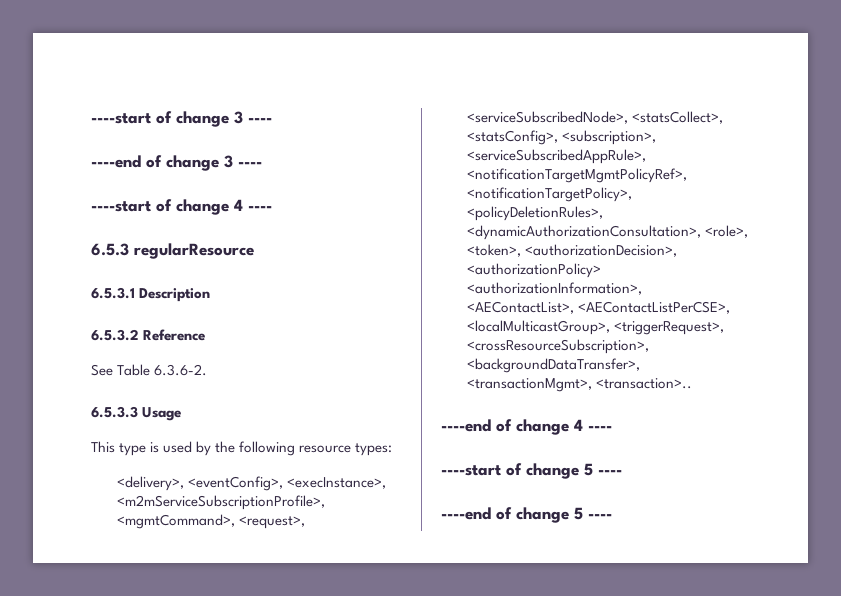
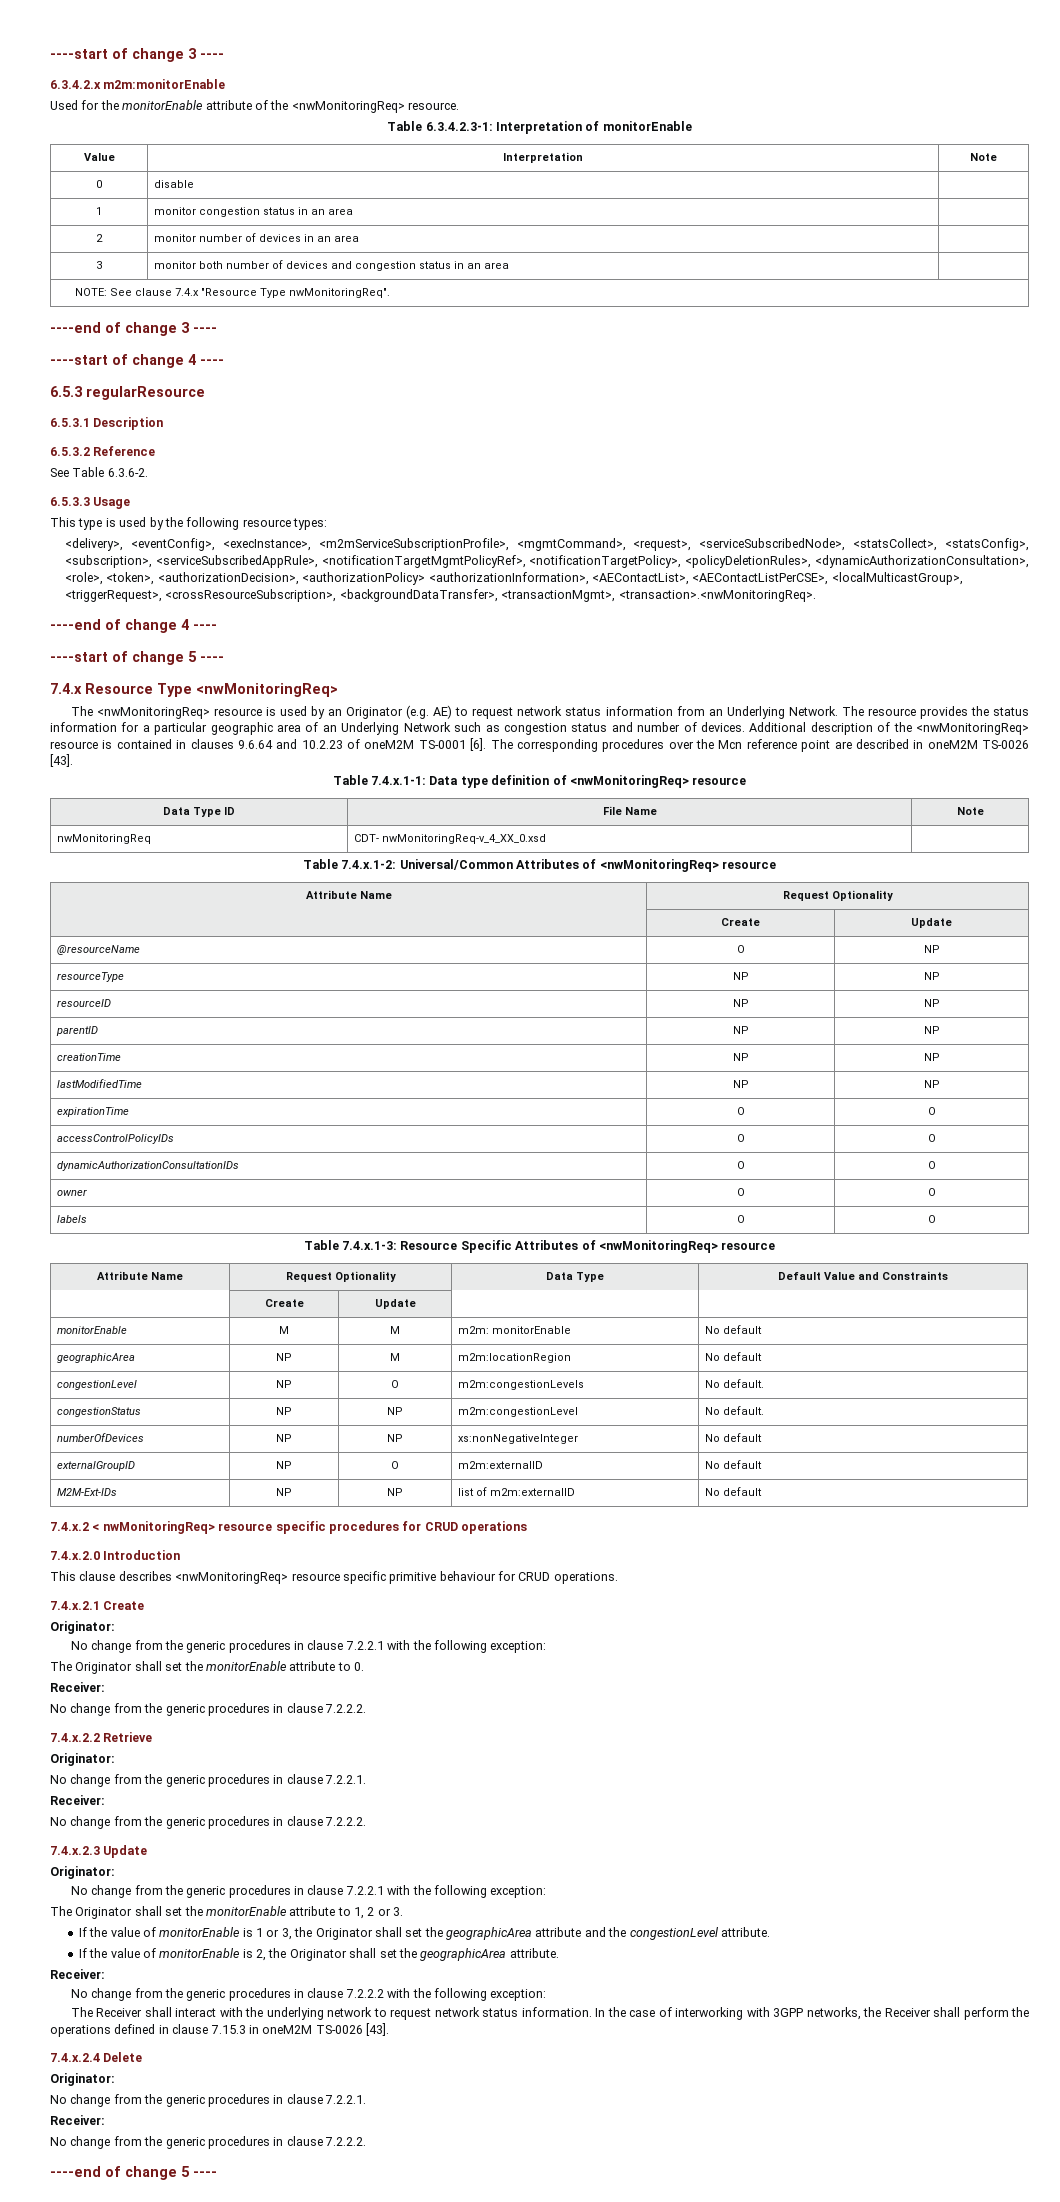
+ 6.3.4.2.x m2m:monitorEnable
+ Used for the monitorEnable attribute of the <nwMonitoringReq> resource.
+ Table 6.3.4.2.3-1: Interpretation of monitorEnable
+ Value | Interpretation | Note
+ 0 | disable |
+ 1 | monitor congestion status in an area |
+ 2 | monitor number of devices in an area |
+ 3 | monitor both number of devices and congestion status in an area |
+ NOTE: See clause 7.4.x "Resource Type nwMonitoringReq".
- <delivery>, <eventConfig>, <execInstance>, <m2mServiceSubscriptionProfile>, <mgmtCommand>, <request>, <serviceSubscribedNode>, <statsCollect>, <statsConfig>, <subscription>, <serviceSubscribedAppRule>, <notificationTargetMgmtPolicyRef>, <notificationTargetPolicy>, <policyDeletionRules>, <dynamicAuthorizationConsultation>, <role>, <token>, <authorizationDecision>, <authorizationPolicy> <authorizationInformation>, <AEContactList>, <AEContactListPerCSE>, <localMulticastGroup>, <triggerRequest>, <crossResourceSubscription>, <backgroundDataTransfer>, <transactionMgmt>, <transaction>..
+ <delivery>, <eventConfig>, <execInstance>, <m2mServiceSubscriptionProfile>, <mgmtCommand>, <request>, <serviceSubscribedNode>, <statsCollect>, <statsConfig>, <subscription>, <serviceSubscribedAppRule>, <notificationTargetMgmtPolicyRef>, <notificationTargetPolicy>, <policyDeletionRules>, <dynamicAuthorizationConsultation>, <role>, <token>, <authorizationDecision>, <authorizationPolicy> <authorizationInformation>, <AEContactList>, <AEContactListPerCSE>, <localMulticastGroup>, <triggerRequest>, <crossResourceSubscription>, <backgroundDataTransfer>, <transactionMgmt>, <transaction>.<nwMonitoringReq>.
+ 7.4.x Resource Type <nwMonitoringReq>
+ The <nwMonitoringReq> resource is used by an Originator (e.g. AE) to request network status information from an Underlying Network. The resource provides the status information for a particular geographic area of an Underlying Network such as congestion status and number of devices. Additional description of the <nwMonitoringReq> resource is contained in clauses 9.6.64 and 10.2.23 of oneM2M TS-0001 [6]. The corresponding procedures over the Mcn reference point are described in oneM2M TS-0026 [43].
+ Table 7.4.x.1-1: Data type definition of <nwMonitoringReq> resource
+ Data Type ID | File Name | Note
+ nwMonitoringReq | CDT- nwMonitoringReq-v_4_XX_0.xsd |
+ Table 7.4.x.1-2: Universal/Common Attributes of <nwMonitoringReq> resource
+ Attribute Name | Request Optionality
+ | Create | Update
+ @resourceName | O | NP
+ resourceType | NP | NP
+ resourceID | NP | NP
+ parentID | NP | NP
+ creationTime | NP | NP
+ lastModifiedTime | NP | NP
+ expirationTime | O | O
+ accessControlPolicyIDs | O | O
+ dynamicAuthorizationConsultationIDs | O | O
+ owner | O | O
+ labels | O | O
+ Table 7.4.x.1-3: Resource Specific Attributes of <nwMonitoringReq> resource
+ Attribute Name | Request Optionality | Data Type | Default Value and Constraints
+ | Create | Update | |
+ monitorEnable | M | M | m2m: monitorEnable | No default
+ geographicArea | NP | M | m2m:locationRegion | No default
+ congestionLevel | NP | O | m2m:congestionLevels | No default.
+ congestionStatus | NP | NP | m2m:congestionLevel | No default.
+ numberOfDevices | NP | NP | xs:nonNegativeInteger | No default
+ externalGroupID | NP | O | m2m:externalID | No default
+ M2M-Ext-IDs | NP | NP | list of m2m:externalID | No default
+ 7.4.x.2 < nwMonitoringReq> resource specific procedures for CRUD operations
+ 7.4.x.2.0 Introduction
+ This clause describes <nwMonitoringReq> resource specific primitive behaviour for CRUD operations.
+ 7.4.x.2.1 Create
+ Originator:
+ No change from the generic procedures in clause 7.2.2.1 with the following exception:
+ The Originator shall set the monitorEnable attribute to 0.
+ Receiver:
+ No change from the generic procedures in clause 7.2.2.2.
+ 7.4.x.2.2 Retrieve
+ Originator:
+ No change from the generic procedures in clause 7.2.2.1.
+ Receiver:
+ No change from the generic procedures in clause 7.2.2.2.
+ 7.4.x.2.3 Update
+ Originator:
+ No change from the generic procedures in clause 7.2.2.1 with the following exception:
+ The Originator shall set the monitorEnable attribute to 1, 2 or 3.
+ If the value of monitorEnable is 1 or 3, the Originator shall set the geographicArea attribute and the congestionLevel attribute.
+ If the value of monitorEnable is 2, the Originator shall set the geographicArea attribute.
+ Receiver:
+ No change from the generic procedures in clause 7.2.2.2 with the following exception:
+ The Receiver shall interact with the underlying network to request network status information. In the case of interworking with 3GPP networks, the Receiver shall perform the operations defined in clause 7.15.3 in oneM2M TS-0026 [43].
+ 7.4.x.2.4 Delete
+ Originator:
+ No change from the generic procedures in clause 7.2.2.1.
+ Receiver:
+ No change from the generic procedures in clause 7.2.2.2.

